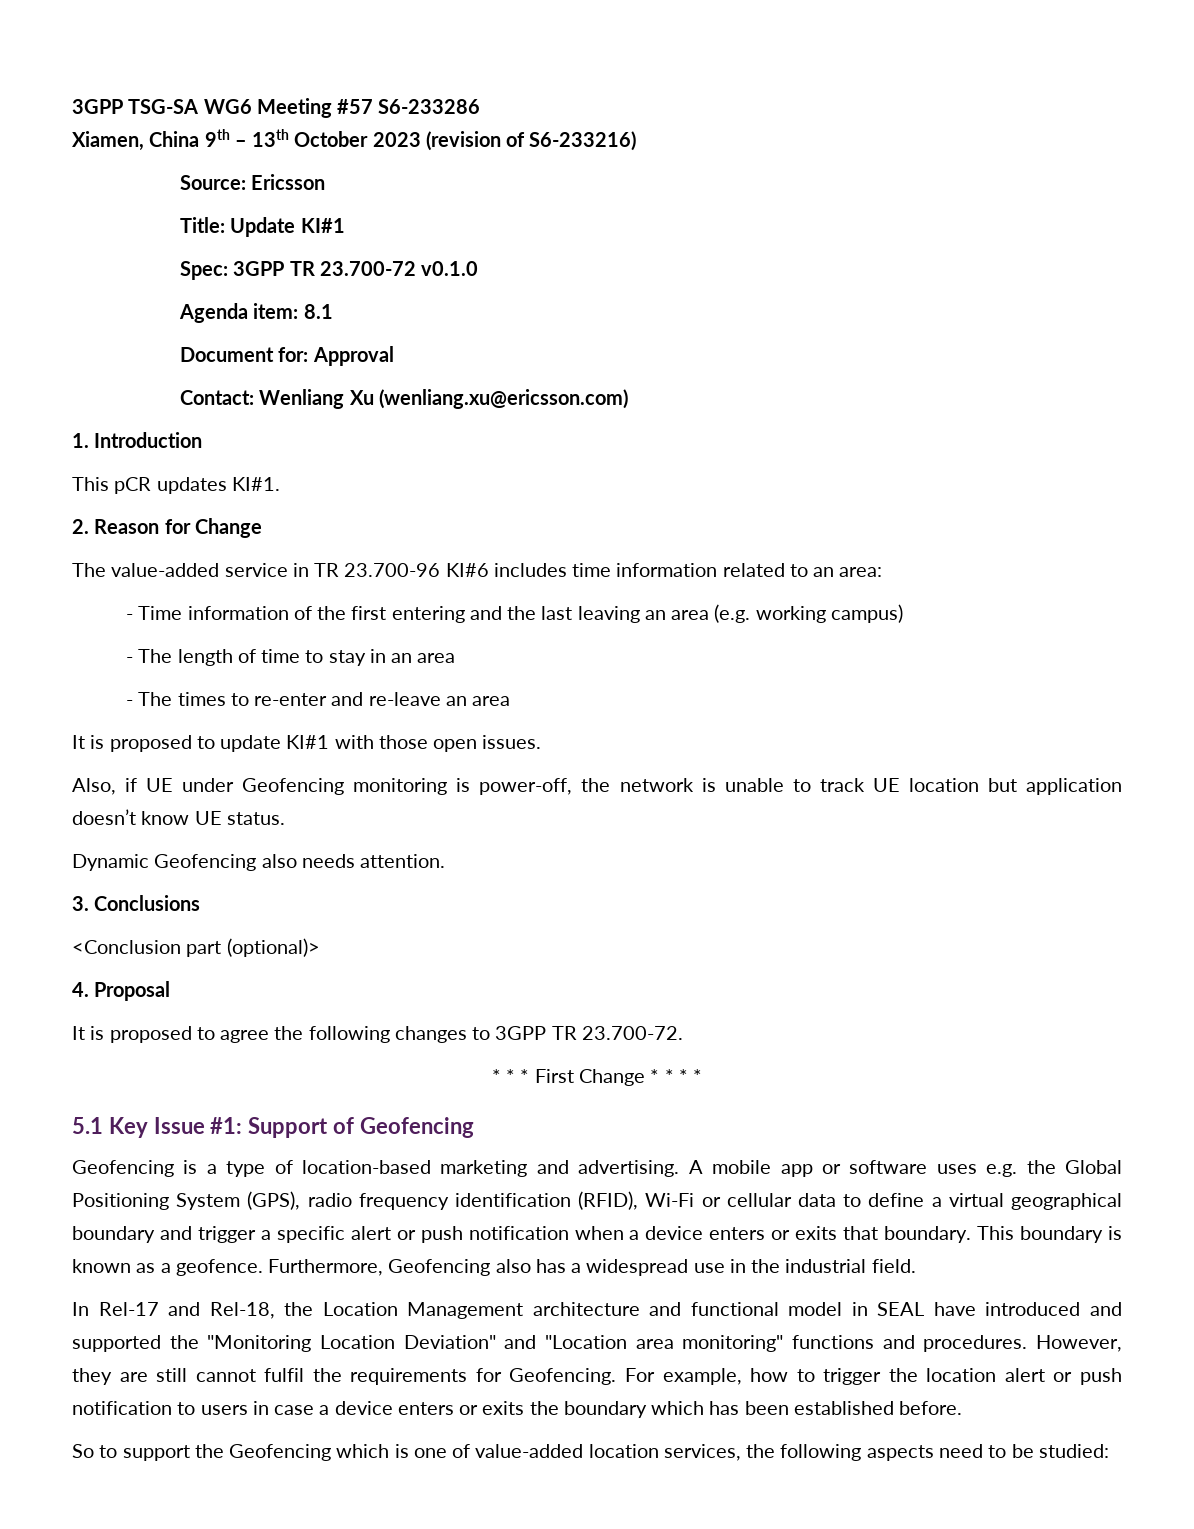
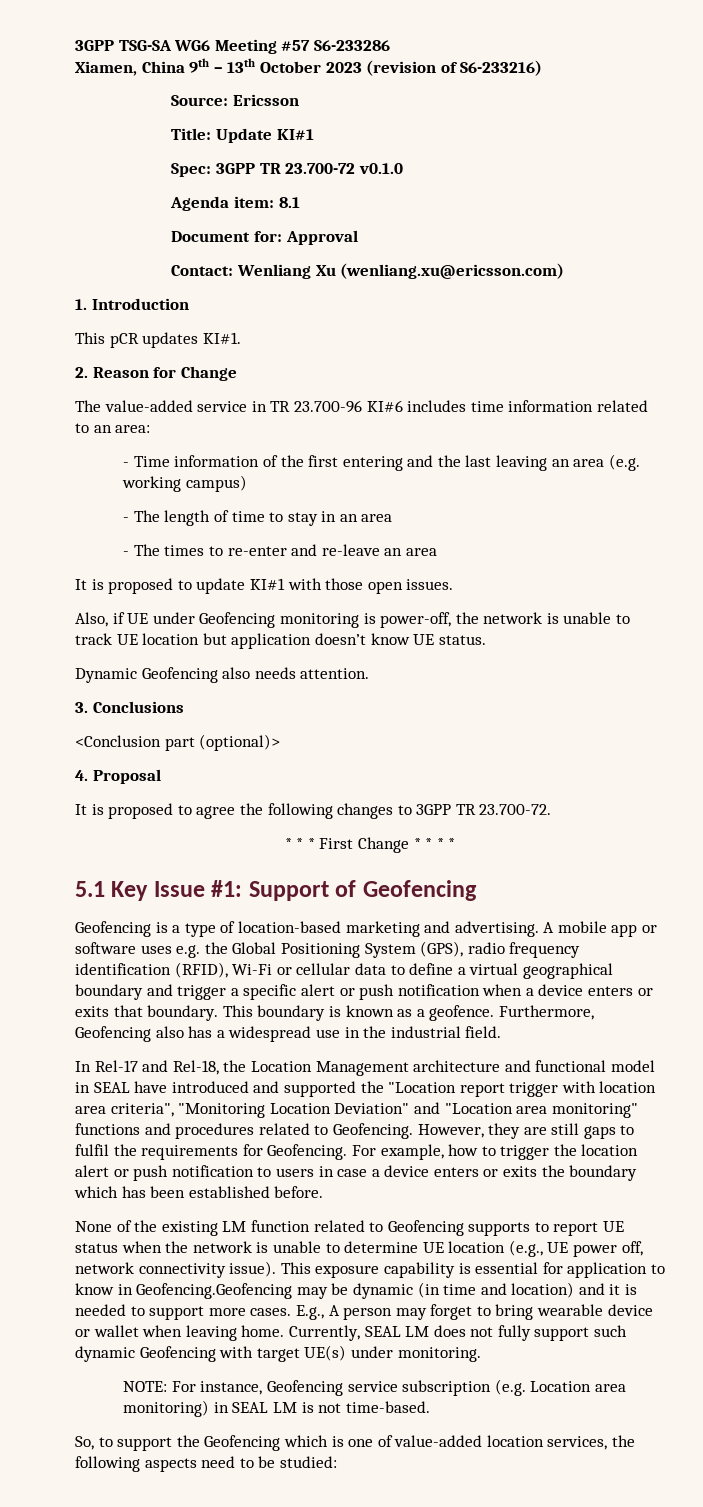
- In Rel-17 and Rel-18, the Location Management architecture and functional model in SEAL have introduced and supported the "Monitoring Location Deviation" and "Location area monitoring" functions and procedures.
+ In Rel-17 and Rel-18, the Location Management architecture and functional model in SEAL have introduced and supported the "Location report trigger with location area criteria", "Monitoring Location Deviation" and "Location area monitoring" functions and procedures related to Geofencing.
- However, they are still cannot fulfil the requirements for Geofencing.
+ However, they are still gaps to fulfil the requirements for Geofencing.
- So to support the Geofencing which is one of value-added location services, the following aspects need to be studied:
+ None of the existing LM function related to Geofencing supports to report UE status when the network is unable to determine UE location (e.g., UE power off, network connectivity issue). This exposure capability is essential for application to know in Geofencing.Geofencing may be dynamic (in time and location) and it is needed to support more cases. E.g., A person may forget to bring wearable device or wallet when leaving home. Currently, SEAL LM does not fully support such dynamic Geofencing with target UE(s) under monitoring.
+ NOTE: For instance, Geofencing service subscription (e.g. Location area monitoring) in SEAL LM is not time-based.
+ So, to support the Geofencing which is one of value-added location services, the following aspects need to be studied:

